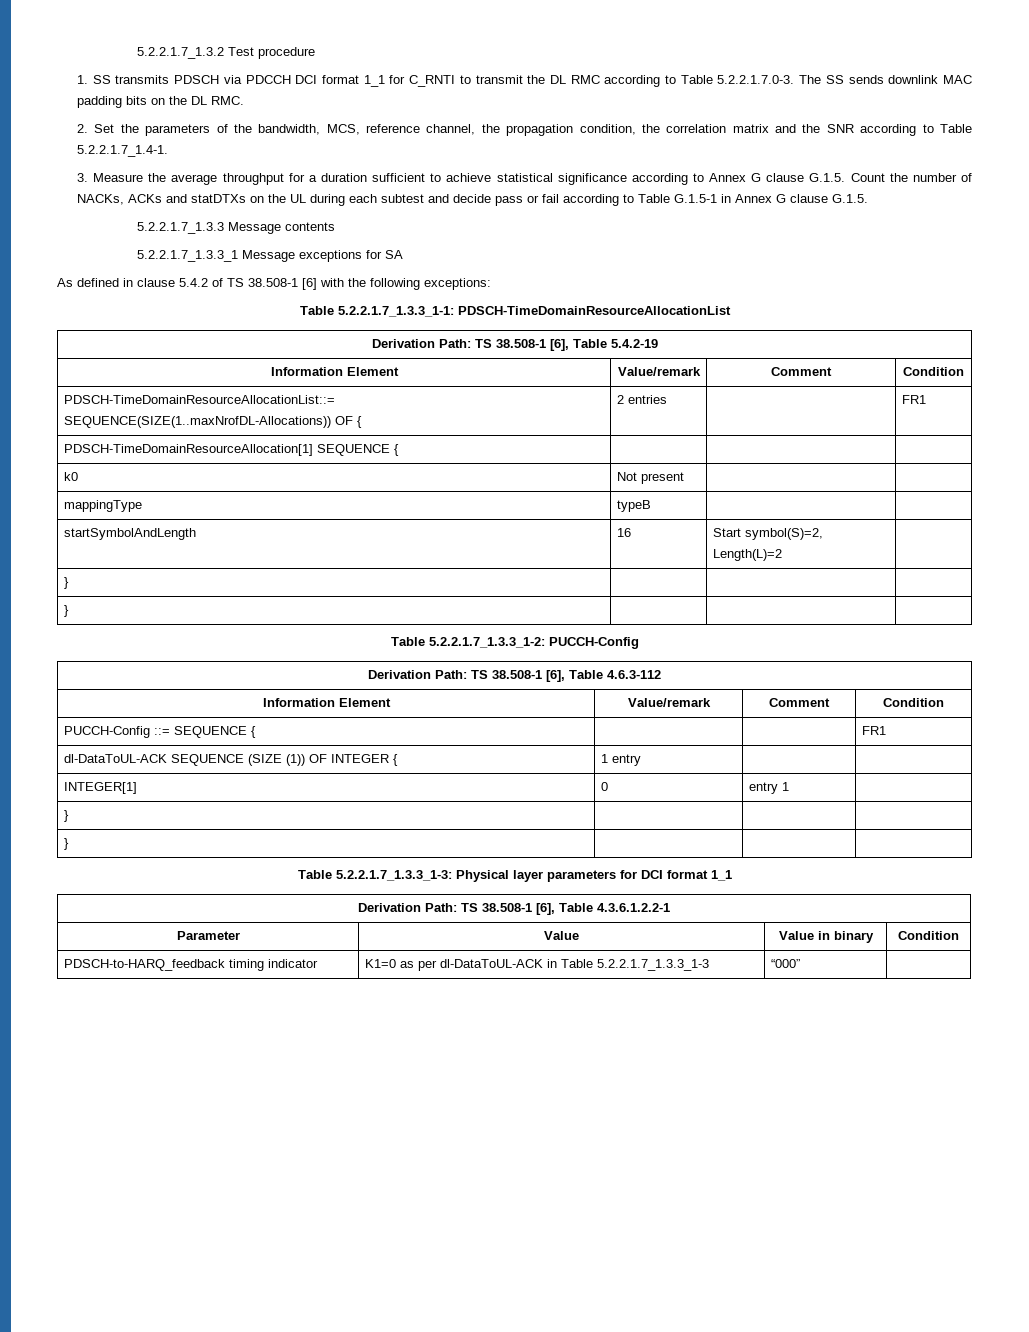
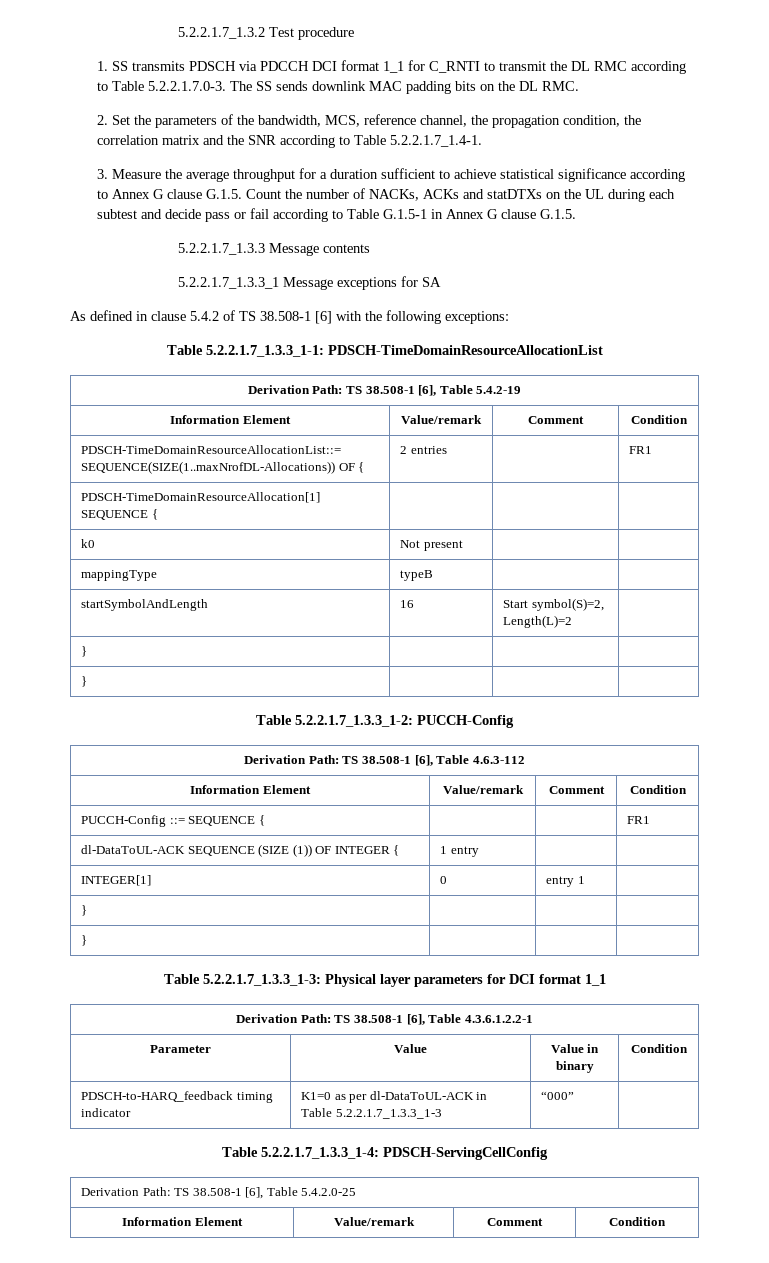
+ Table 5.2.2.1.7_1.3.3_1-4: PDSCH-ServingCellConfig
+ Derivation Path: TS 38.508-1 [6], Table 5.4.2.0-25
+ Information Element | Value/remark | Comment | Condition

